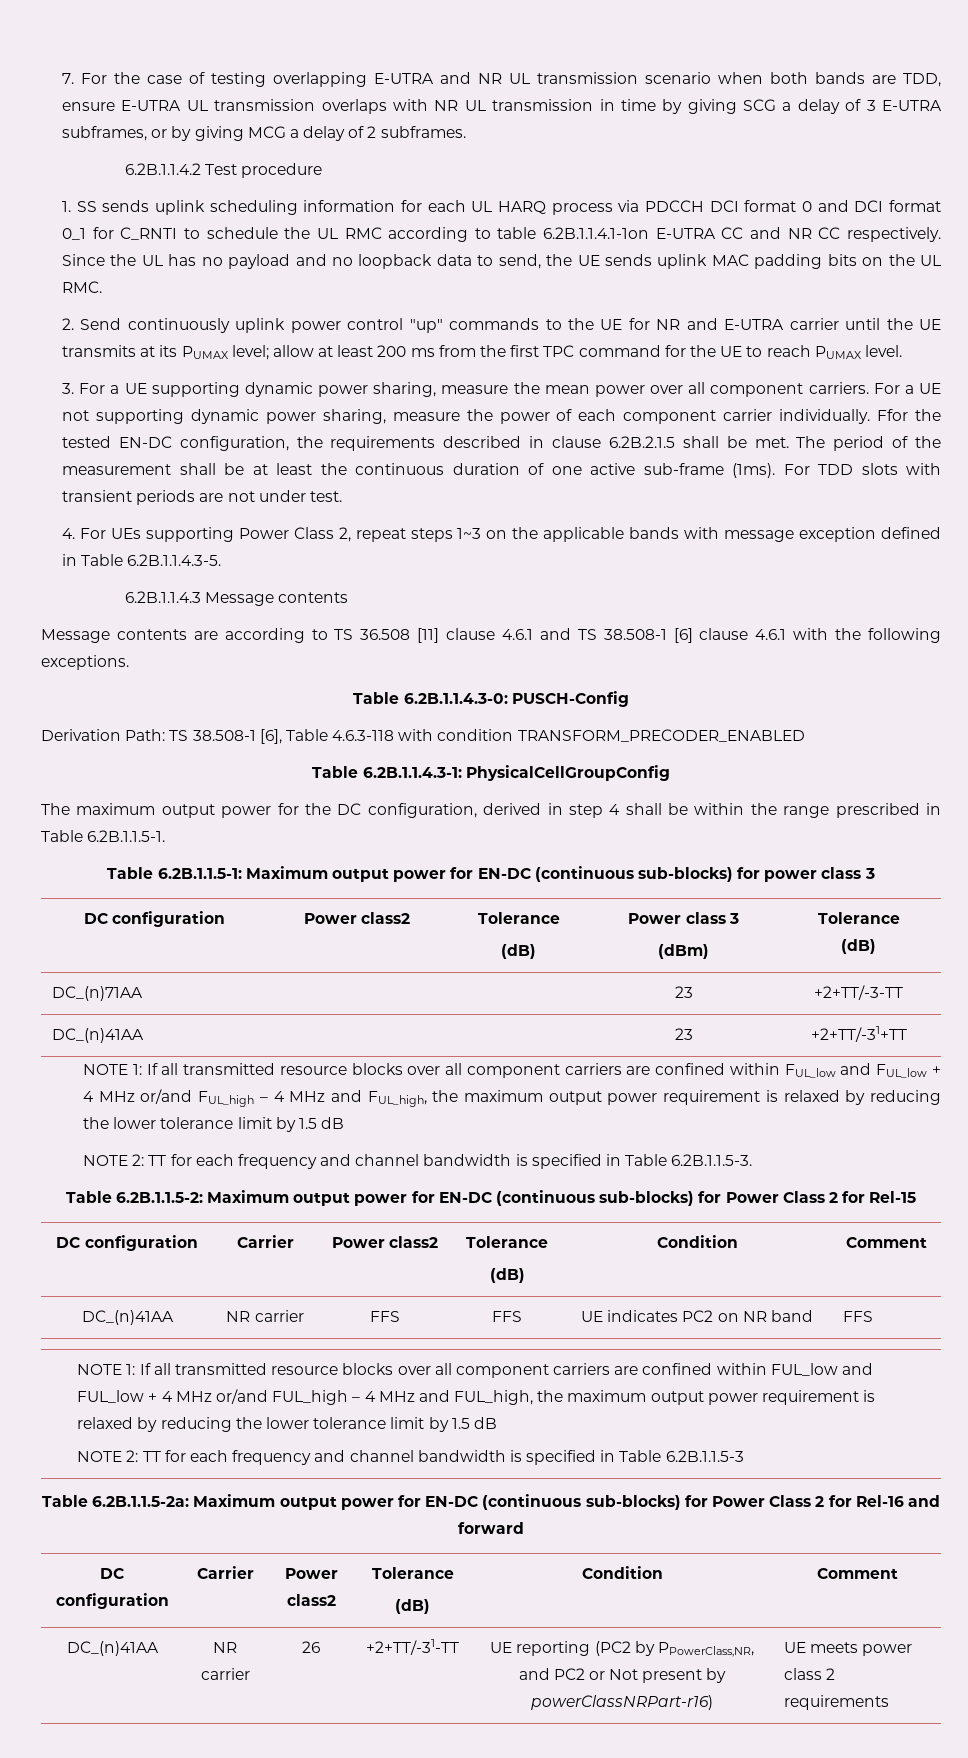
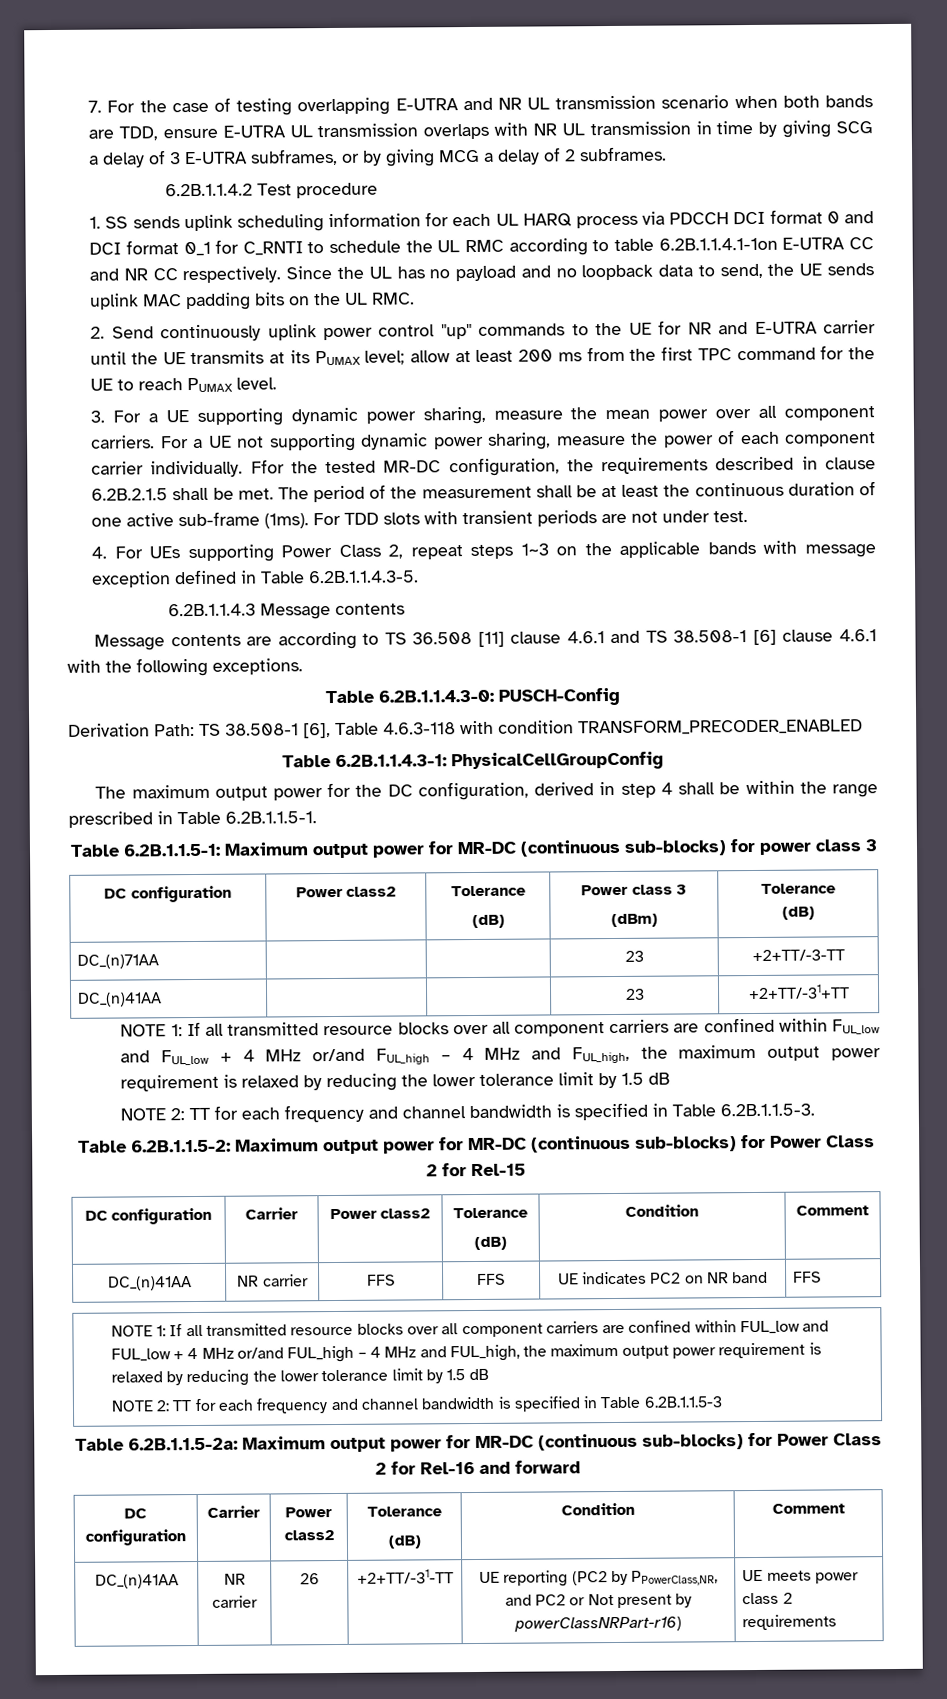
- Ffor the tested EN-DC configuration, the requirements described in clause 6.2B.2.1.5 shall be met.
+ Ffor the tested MR-DC configuration, the requirements described in clause 6.2B.2.1.5 shall be met.
- Table 6.2B.1.1.5-1: Maximum output power for EN-DC (continuous sub-blocks) for power class 3
+ Table 6.2B.1.1.5-1: Maximum output power for MR-DC (continuous sub-blocks) for power class 3
- Table 6.2B.1.1.5-2: Maximum output power for EN-DC (continuous sub-blocks) for Power Class 2 for Rel-15
+ Table 6.2B.1.1.5-2: Maximum output power for MR-DC (continuous sub-blocks) for Power Class 2 for Rel-15
- Table 6.2B.1.1.5-2a: Maximum output power for EN-DC (continuous sub-blocks) for Power Class 2 for Rel-16 and forward
+ Table 6.2B.1.1.5-2a: Maximum output power for MR-DC (continuous sub-blocks) for Power Class 2 for Rel-16 and forward

